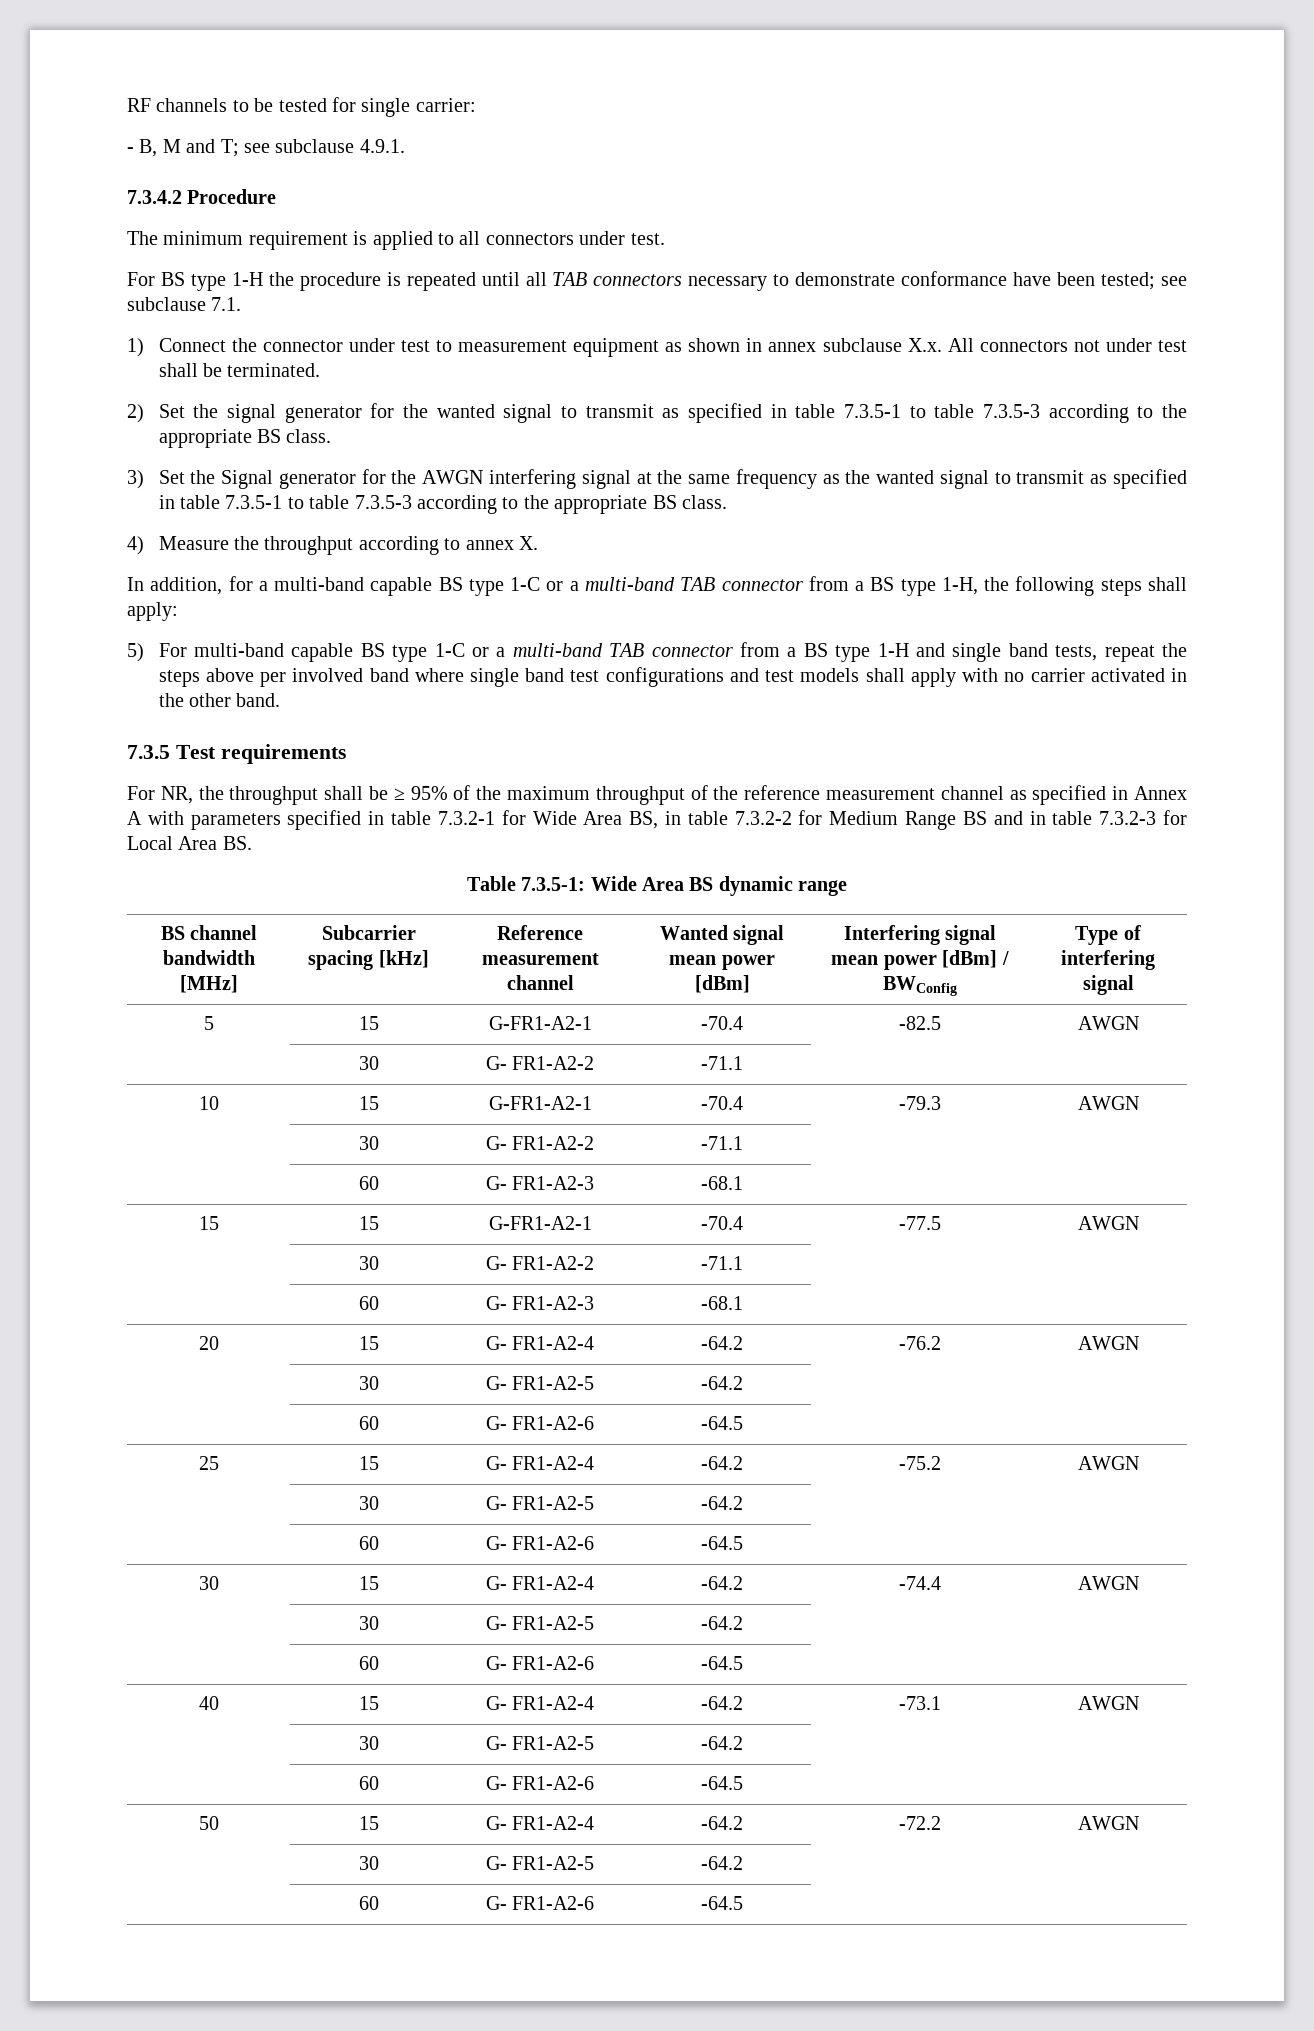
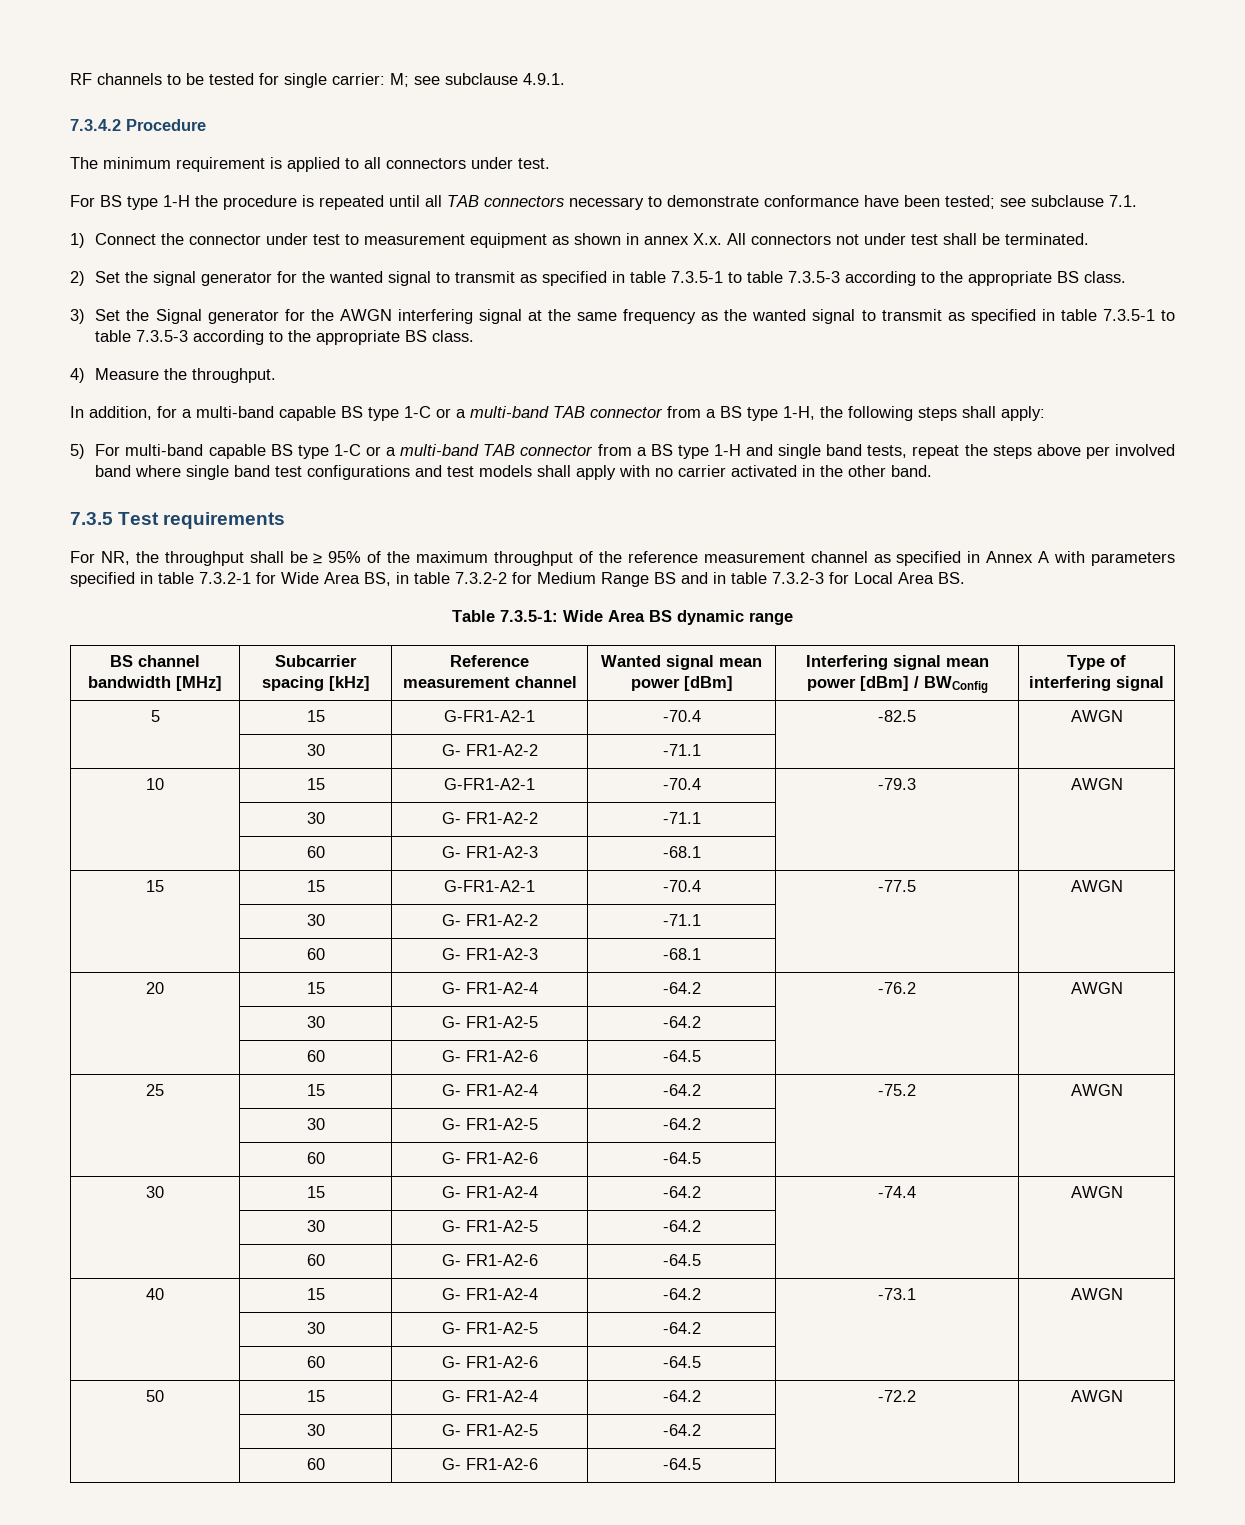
- RF channels to be tested for single carrier:
- - B, M and T; see subclause 4.9.1.
+ RF channels to be tested for single carrier: M; see subclause 4.9.1.
- 1) Connect the connector under test to measurement equipment as shown in annex subclause X.x. All connectors not under test shall be terminated.
+ 1) Connect the connector under test to measurement equipment as shown in annex X.x. All connectors not under test shall be terminated.
- 4) Measure the throughput according to annex X.
+ 4) Measure the throughput.

